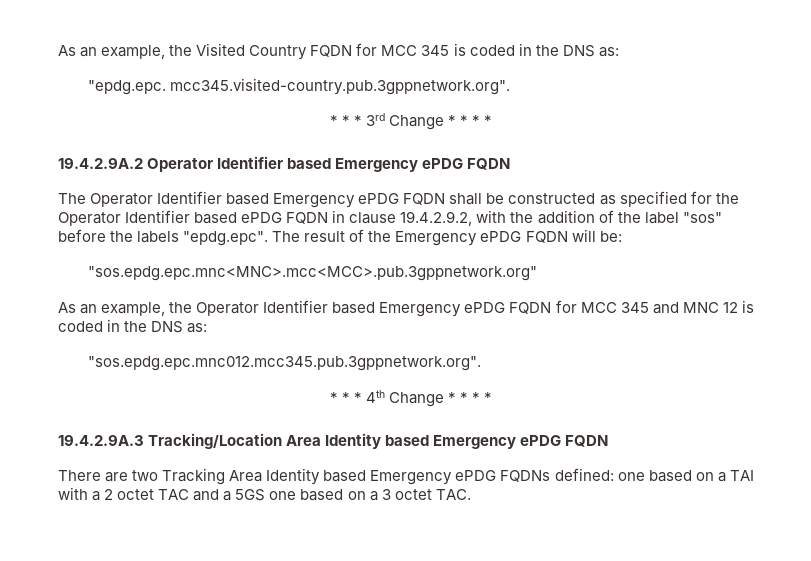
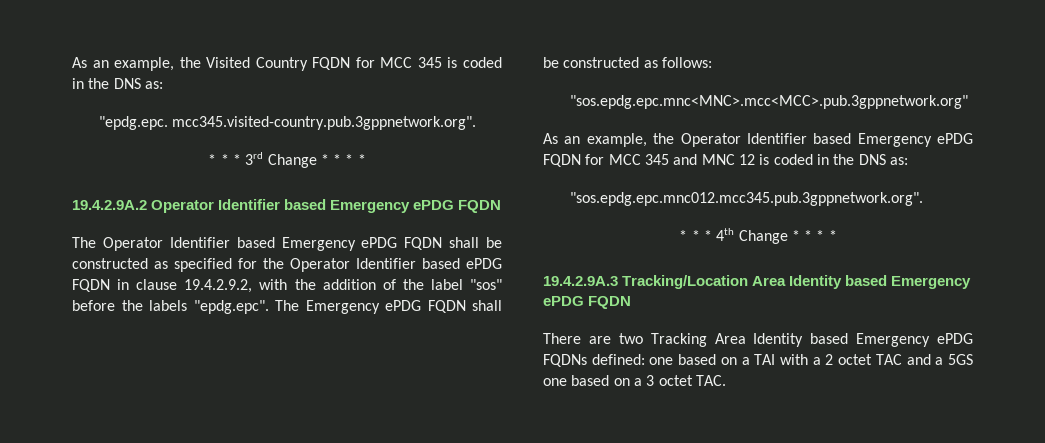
- The Operator Identifier based Emergency ePDG FQDN shall be constructed as specified for the Operator Identifier based ePDG FQDN in clause 19.4.2.9.2, with the addition of the label "sos" before the labels "epdg.epc". The result of the Emergency ePDG FQDN will be:
+ The Operator Identifier based Emergency ePDG FQDN shall be constructed as specified for the Operator Identifier based ePDG FQDN in clause 19.4.2.9.2, with the addition of the label "sos" before the labels "epdg.epc". The Emergency ePDG FQDN shall be constructed as follows:

